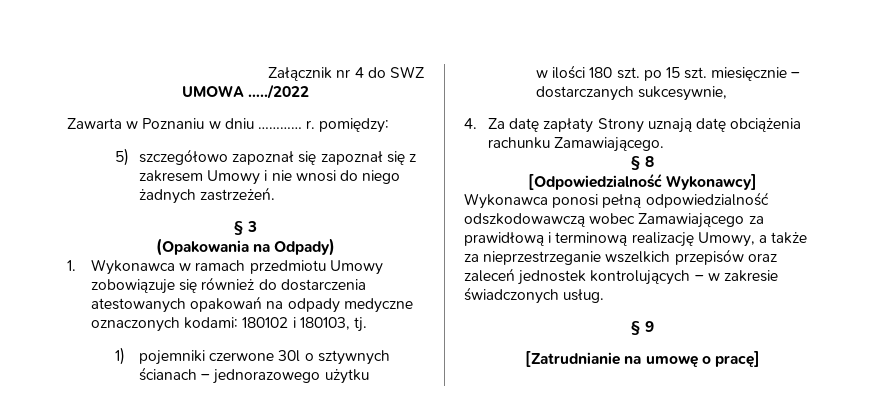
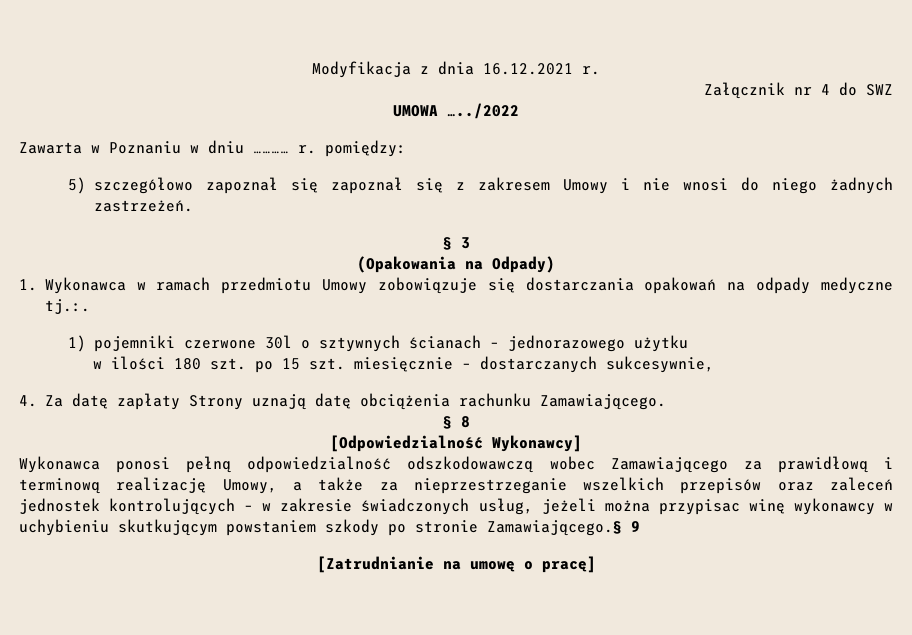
+ Modyfikacja z dnia 16.12.2021 r.
- 1. Wykonawca w ramach przedmiotu Umowy zobowiązuje się również do dostarczenia atestowanych opakowań na odpady medyczne oznaczonych kodami: 180102 i 180103, tj.
+ 1. Wykonawca w ramach przedmiotu Umowy zobowiązuje się dostarczania opakowań na odpady medyczne tj.:.
- Wykonawca ponosi pełną odpowiedzialność odszkodowawczą wobec Zamawiającego za prawidłową i terminową realizację Umowy, a także za nieprzestrzeganie wszelkich przepisów oraz zaleceń jednostek kontrolujących – w zakresie świadczonych usług.
- § 9
+ Wykonawca ponosi pełną odpowiedzialność odszkodowawczą wobec Zamawiającego za prawidłową i terminową realizację Umowy, a także za nieprzestrzeganie wszelkich przepisów oraz zaleceń jednostek kontrolujących – w zakresie świadczonych usług, jeżeli można przypisac winę wykonawcy w uchybieniu skutkującym powstaniem szkody po stronie Zamawiającego.§ 9

